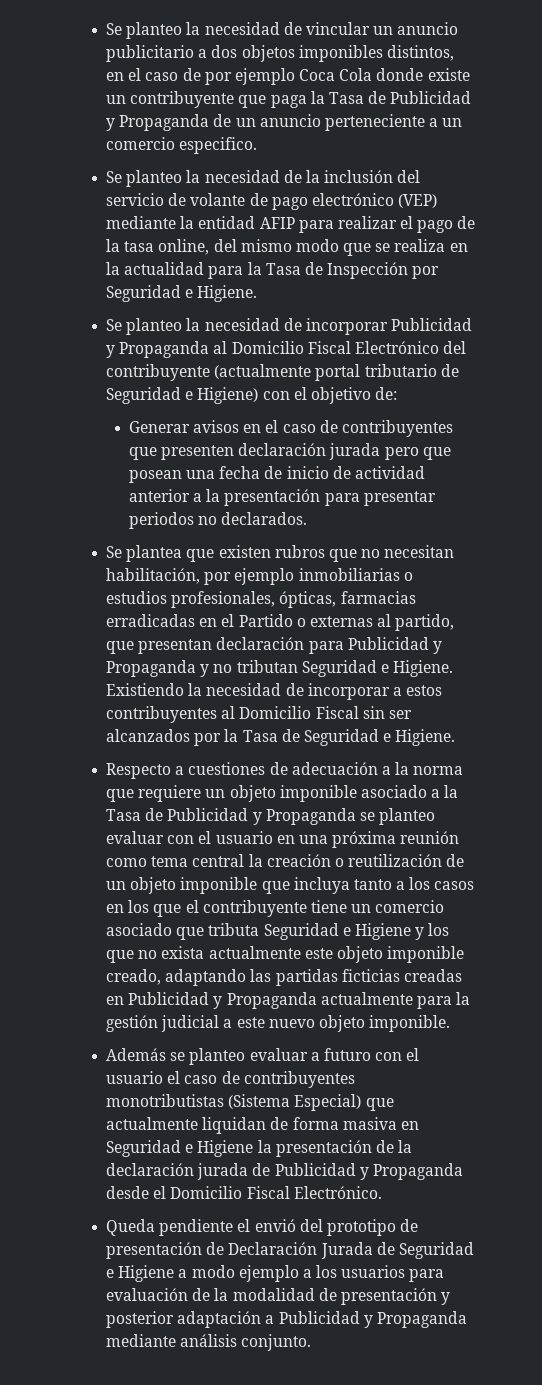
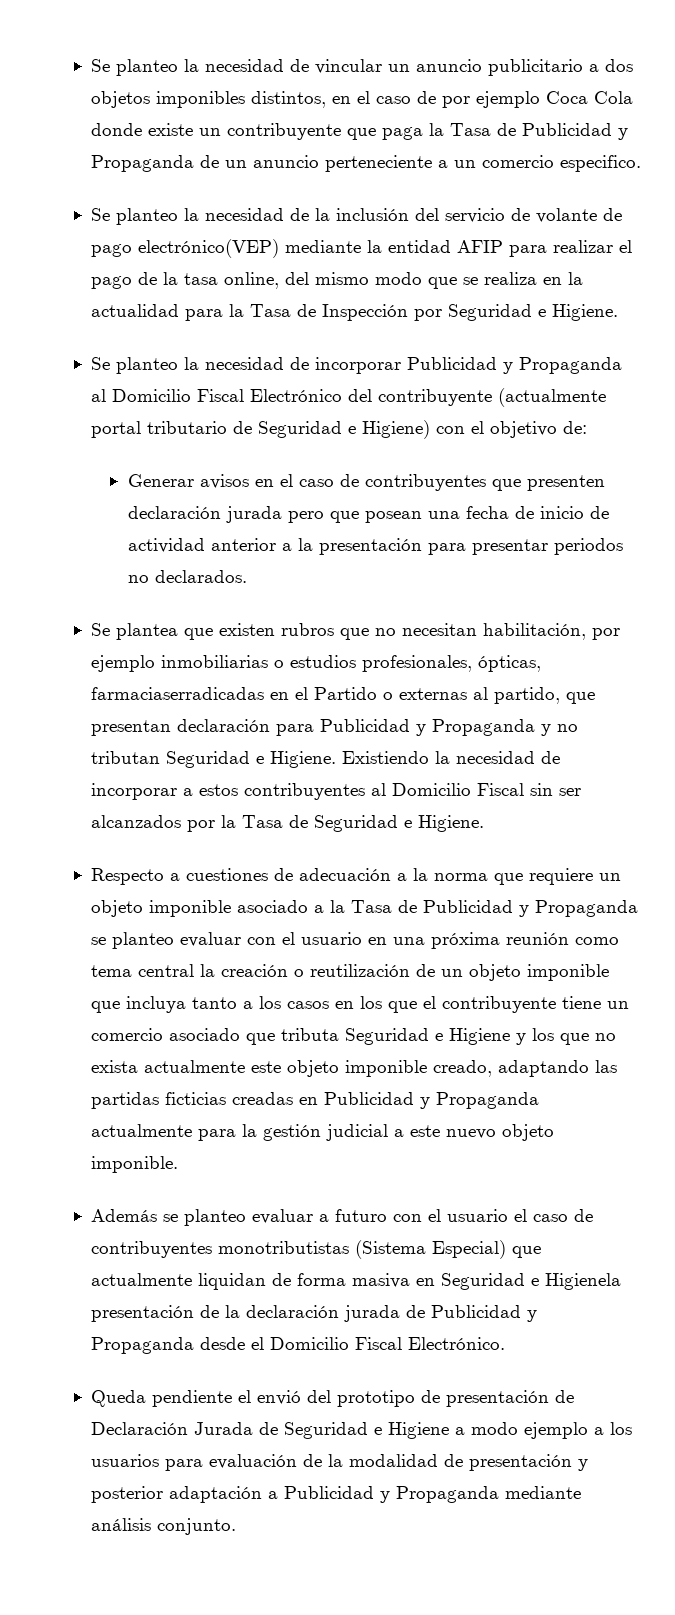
- Se planteo la necesidad de la inclusión del servicio de volante de pago electrónico (VEP) mediante la entidad AFIP para realizar el pago de la tasa online, del mismo modo que se realiza en la actualidad para la Tasa de Inspección por Seguridad e Higiene.
+ Se planteo la necesidad de la inclusión del servicio de volante de pago electrónico(VEP) mediante la entidad AFIP para realizar el pago de la tasa online, del mismo modo que se realiza en la actualidad para la Tasa de Inspección por Seguridad e Higiene.
- Se plantea que existen rubros que no necesitan habilitación, por ejemplo inmobiliarias o estudios profesionales, ópticas, farmacias erradicadas en el Partido o externas al partido, que presentan declaración para Publicidad y Propaganda y no tributan Seguridad e Higiene.
+ Se plantea que existen rubros que no necesitan habilitación, por ejemplo inmobiliarias o estudios profesionales, ópticas, farmaciaserradicadas en el Partido o externas al partido, que presentan declaración para Publicidad y Propaganda y no tributan Seguridad e Higiene.
- Además se planteo evaluar a futuro con el usuario el caso de contribuyentes monotributistas (Sistema Especial) que actualmente liquidan de forma masiva en Seguridad e Higiene la presentación de la declaración jurada de Publicidad y Propaganda desde el Domicilio Fiscal Electrónico.
+ Además se planteo evaluar a futuro con el usuario el caso de contribuyentes monotributistas (Sistema Especial) que actualmente liquidan de forma masiva en Seguridad e Higienela presentación de la declaración jurada de Publicidad y Propaganda desde el Domicilio Fiscal Electrónico.

